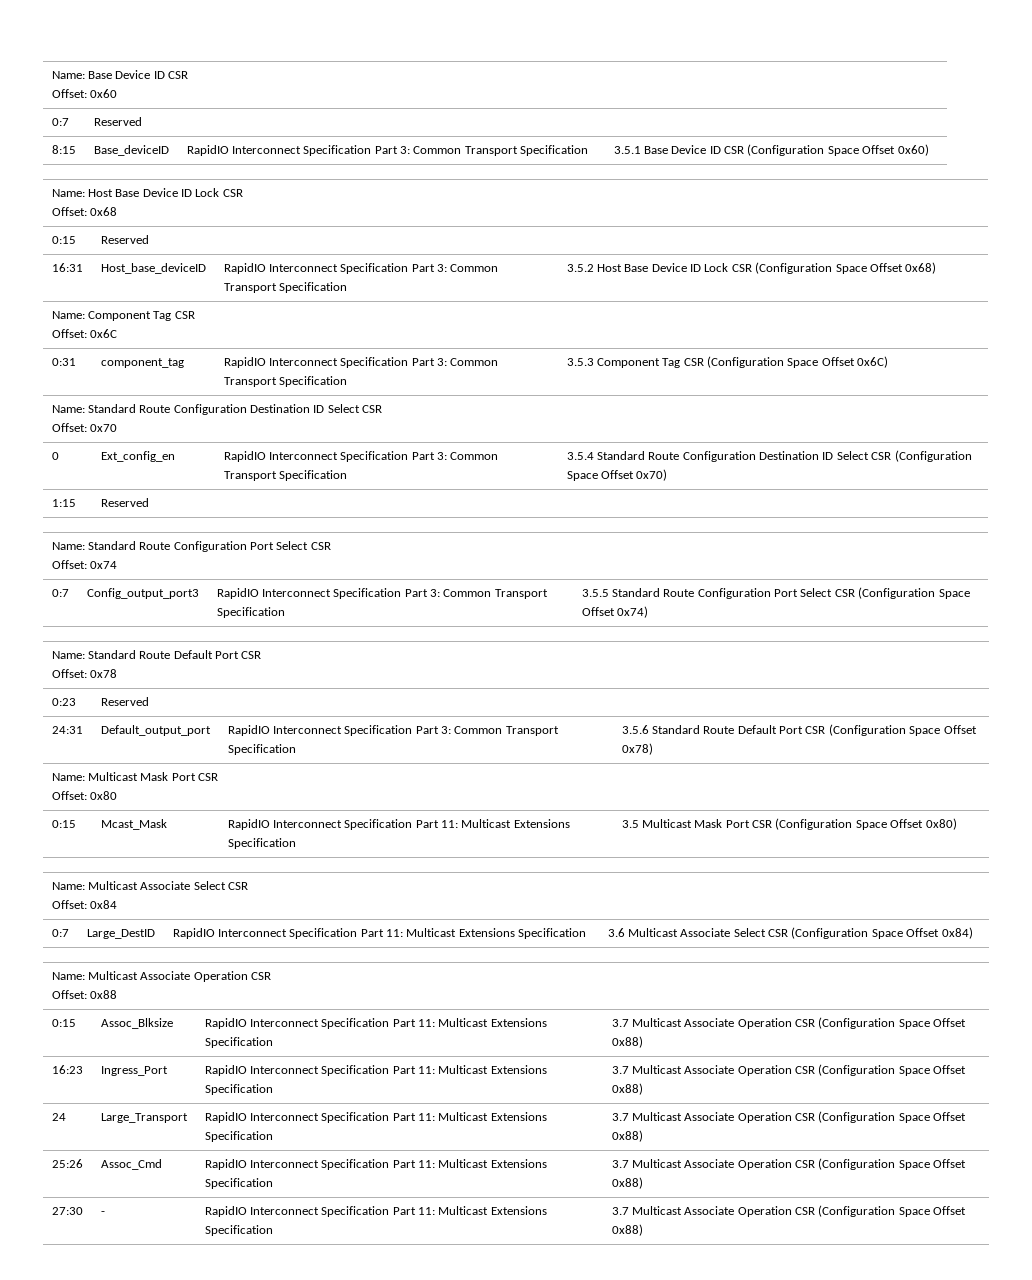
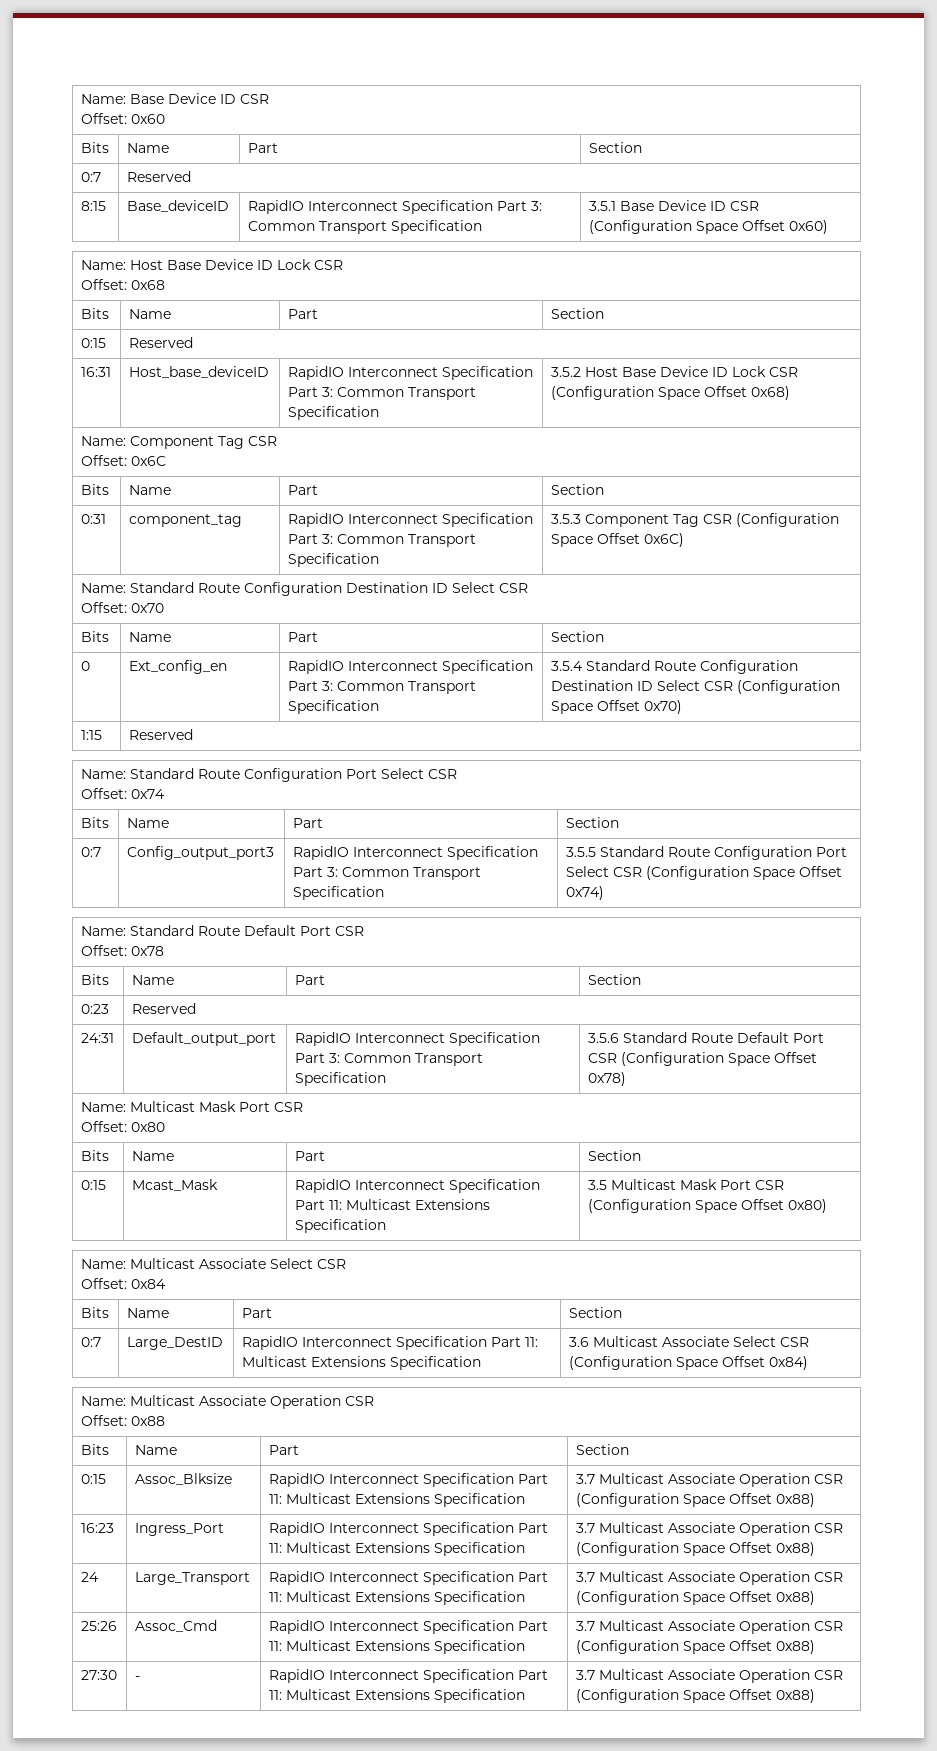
  Name: Base Device ID CSR
  Offset: 0x60
+ Bits | Name | Part | Section
  Name: Host Base Device ID Lock CSR
  Offset: 0x68
+ Bits | Name | Part | Section
  Name: Component Tag CSR
  Offset: 0x6C
+ Bits | Name | Part | Section
  Name: Standard Route Configuration Destination ID Select CSR
  Offset: 0x70
+ Bits | Name | Part | Section
  Name: Standard Route Configuration Port Select CSR
  Offset: 0x74
+ Bits | Name | Part | Section
  Name: Standard Route Default Port CSR
  Offset: 0x78
+ Bits | Name | Part | Section
  Name: Multicast Mask Port CSR
  Offset: 0x80
+ Bits | Name | Part | Section
  Name: Multicast Associate Select CSR
  Offset: 0x84
+ Bits | Name | Part | Section
  Name: Multicast Associate Operation CSR
  Offset: 0x88
+ Bits | Name | Part | Section

